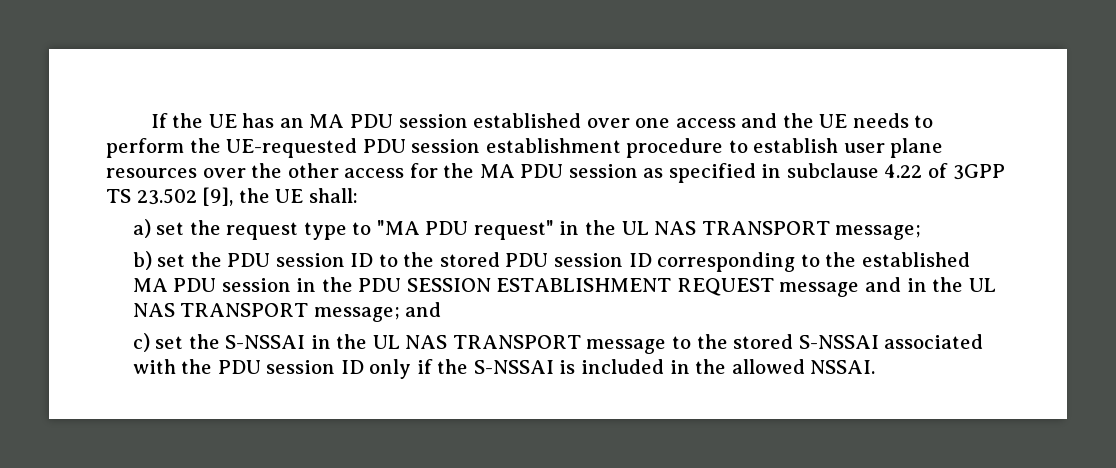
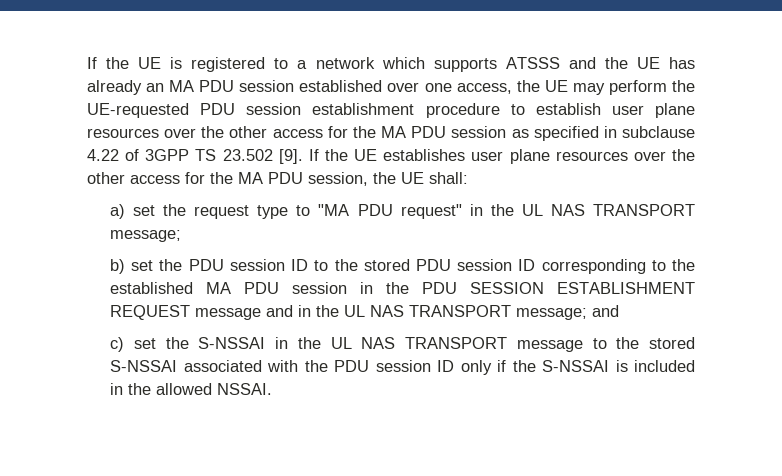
- If the UE has an MA PDU session established over one access and the UE needs to perform the UE-requested PDU session establishment procedure to establish user plane resources over the other access for the MA PDU session as specified in subclause 4.22 of 3GPP TS 23.502 [9], the UE shall:
+ If the UE is registered to a network which supports ATSSS and the UE has already an MA PDU session established over one access, the UE may perform the UE-requested PDU session establishment procedure to establish user plane resources over the other access for the MA PDU session as specified in subclause 4.22 of 3GPP TS 23.502 [9]. If the UE establishes user plane resources over the other access for the MA PDU session, the UE shall:

